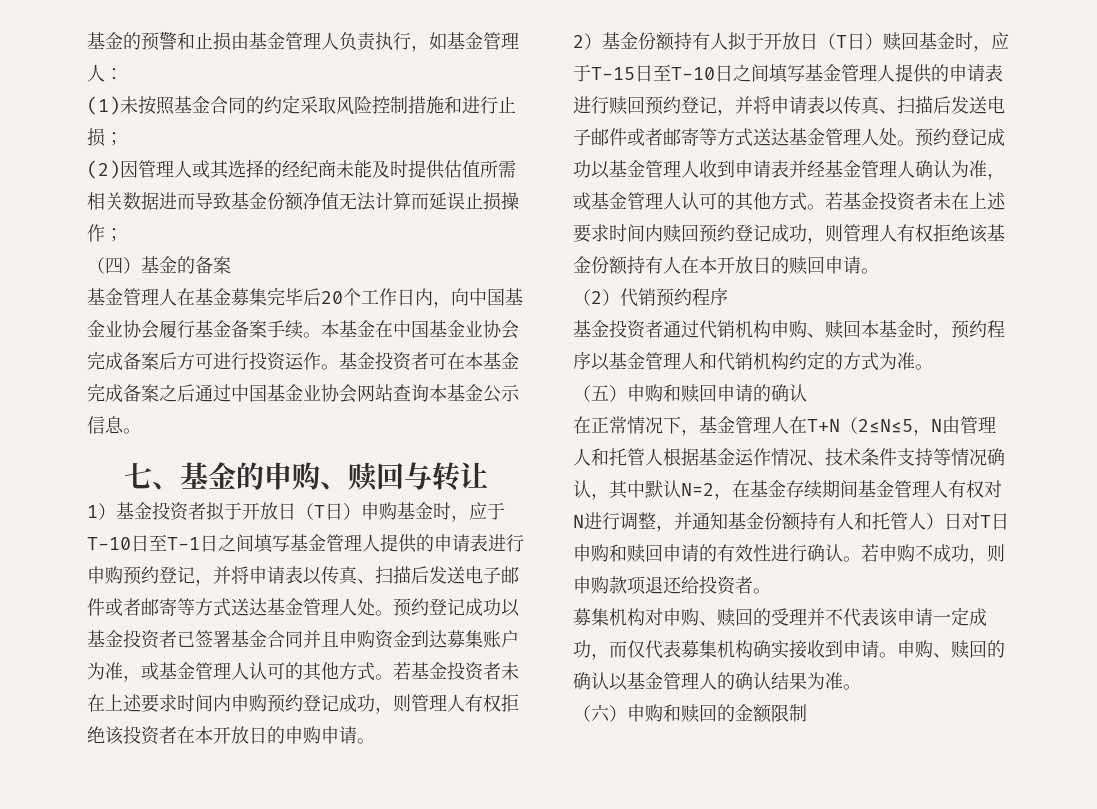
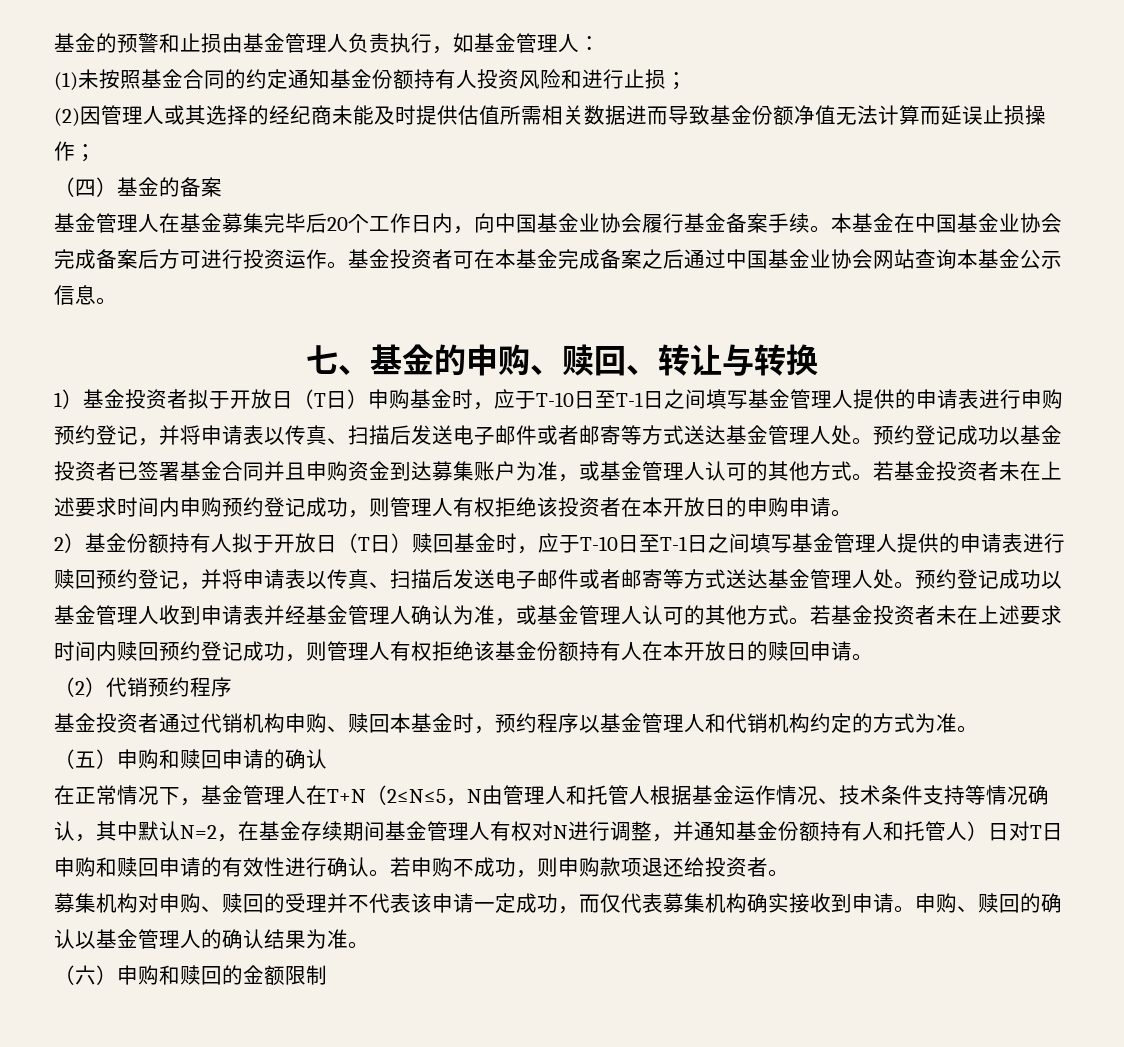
- (1)未按照基金合同的约定采取风险控制措施和进行止损；
+ (1)未按照基金合同的约定通知基金份额持有人投资风险和进行止损；
- 七、基金的申购、赎回与转让
+ 七、基金的申购、赎回、转让与转换
- 2）基金份额持有人拟于开放日（T日）赎回基金时，应于T-15日至T-10日之间填写基金管理人提供的申请表进行赎回预约登记，并将申请表以传真、扫描后发送电子邮件或者邮寄等方式送达基金管理人处。
+ 2）基金份额持有人拟于开放日（T日）赎回基金时，应于T-10日至T-1日之间填写基金管理人提供的申请表进行赎回预约登记，并将申请表以传真、扫描后发送电子邮件或者邮寄等方式送达基金管理人处。

